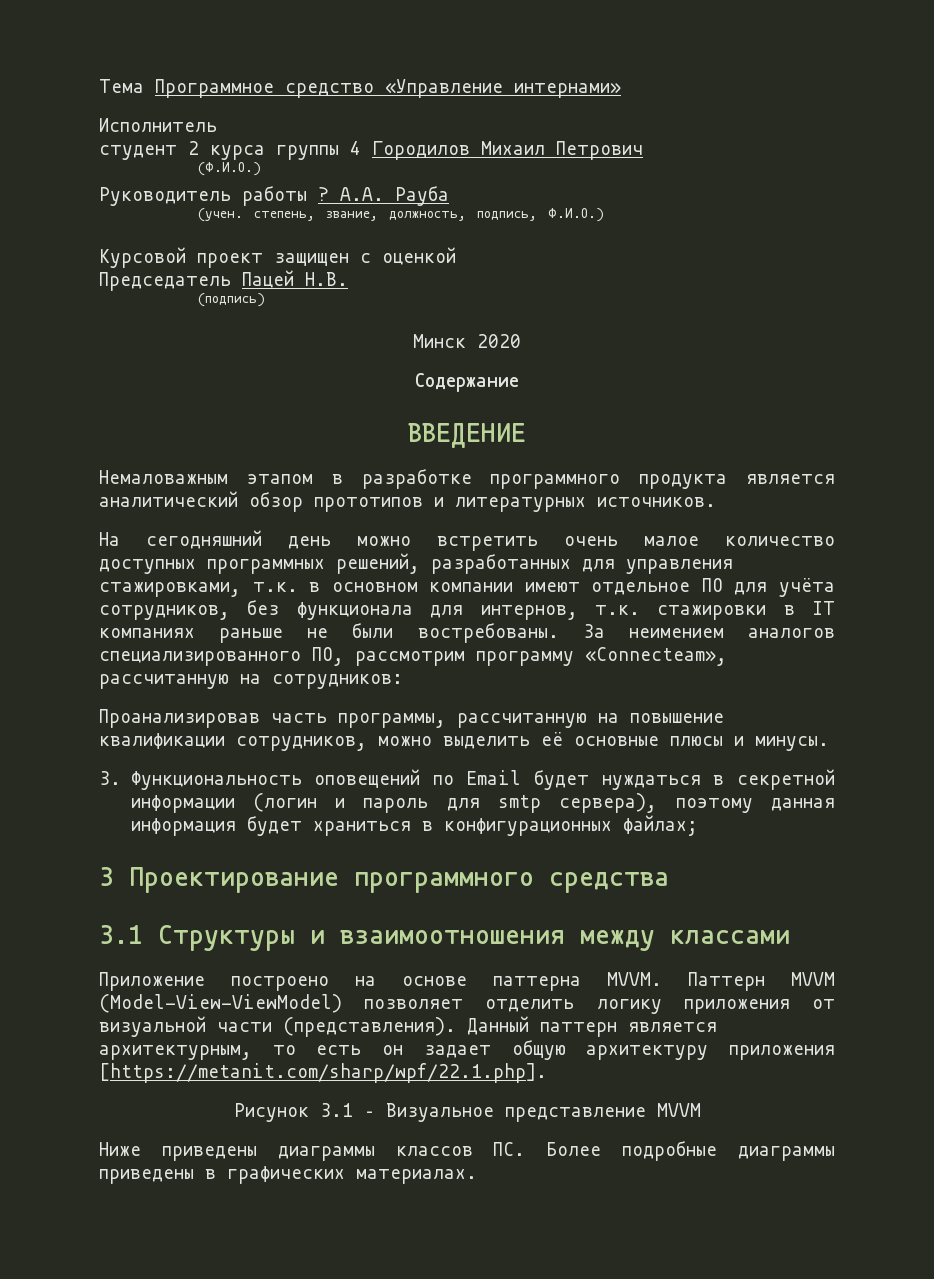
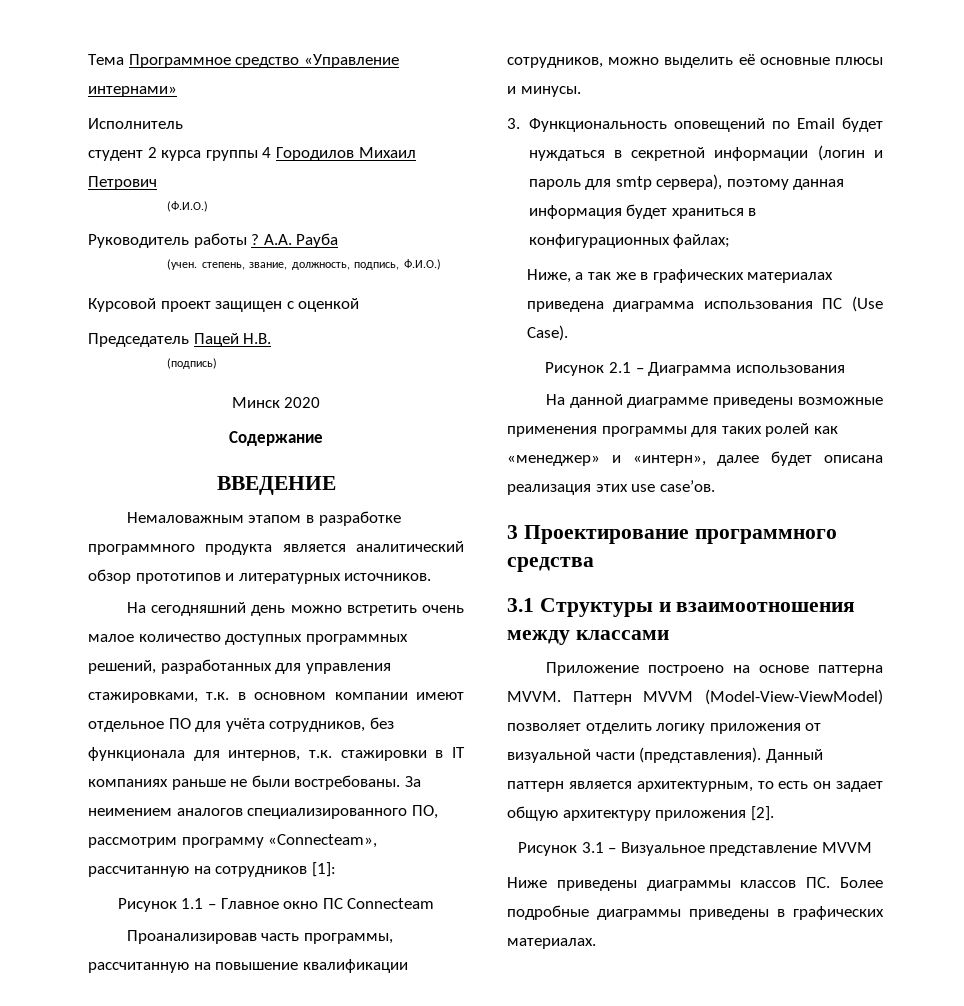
- За неимением аналогов специализированного ПО, рассмотрим программу «Connecteam», рассчитанную на сотрудников:
+ За неимением аналогов специализированного ПО, рассмотрим программу «Connecteam», рассчитанную на сотрудников [1]:
+ Рисунок 1.1 – Главное окно ПС Connecteam
+ Ниже, а так же в графических материалах приведена диаграмма использования ПС (Use Case).
+ Рисунок 2.1 – Диаграмма использования
+ На данной диаграмме приведены возможные применения программы для таких ролей как «менеджер» и «интерн», далее будет описана реализация этих use case’ов.
- Данный паттерн является архитектурным, то есть он задает общую архитектуру приложения [https://metanit.com/sharp/wpf/22.1.php].
+ Данный паттерн является архитектурным, то есть он задает общую архитектуру приложения [2].

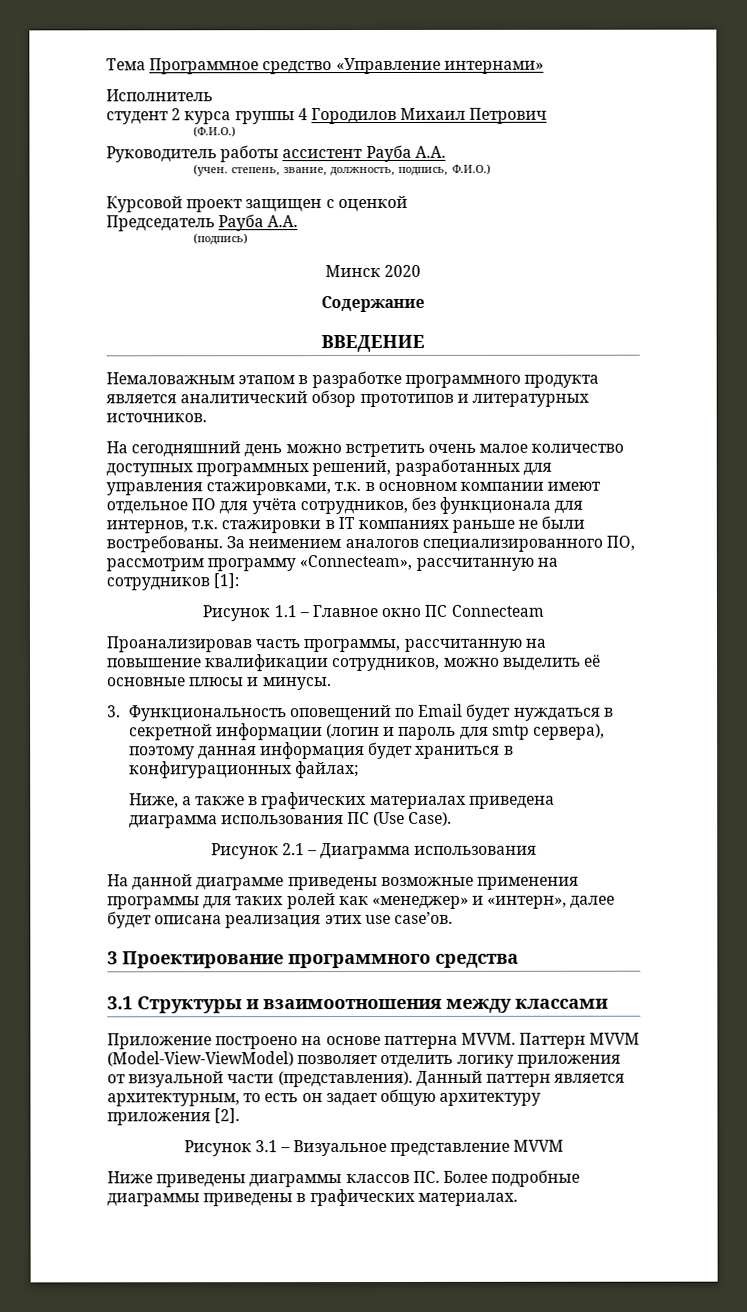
- Руководитель работы ? А.А. Рауба
+ Руководитель работы ассистент Рауба А.А.
- Председатель Пацей Н.В.
+ Председатель Рауба А.А.
- Ниже, а так же в графических материалах приведена диаграмма использования ПС (Use Case).
+ Ниже, а также в графических материалах приведена диаграмма использования ПС (Use Case).

